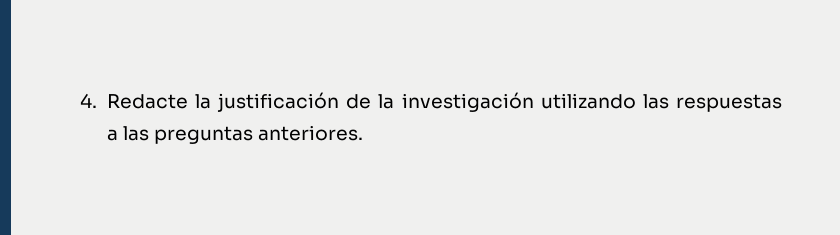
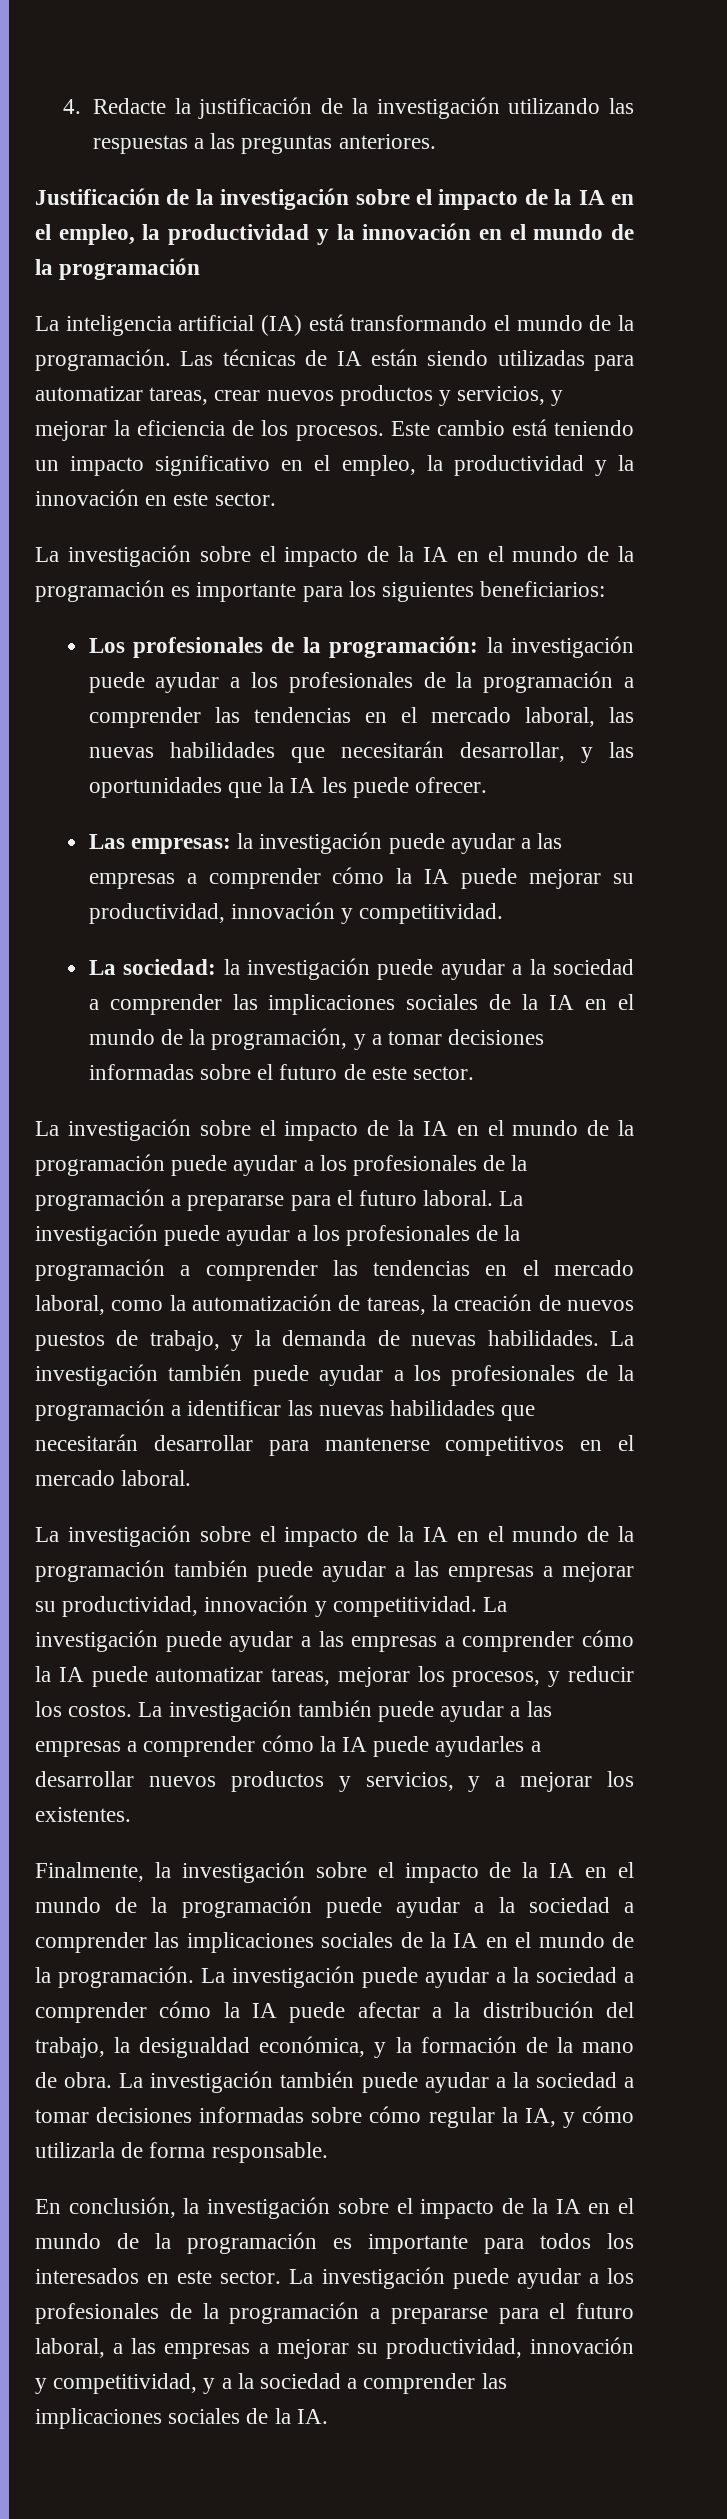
+ Justificación de la investigación sobre el impacto de la IA en el empleo, la productividad y la innovación en el mundo de la programación
+ La inteligencia artificial (IA) está transformando el mundo de la programación. Las técnicas de IA están siendo utilizadas para automatizar tareas, crear nuevos productos y servicios, y mejorar la eficiencia de los procesos. Este cambio está teniendo un impacto significativo en el empleo, la productividad y la innovación en este sector.
+ La investigación sobre el impacto de la IA en el mundo de la programación es importante para los siguientes beneficiarios:
+ Los profesionales de la programación: la investigación puede ayudar a los profesionales de la programación a comprender las tendencias en el mercado laboral, las nuevas habilidades que necesitarán desarrollar, y las oportunidades que la IA les puede ofrecer.
+ Las empresas: la investigación puede ayudar a las empresas a comprender cómo la IA puede mejorar su productividad, innovación y competitividad.
+ La sociedad: la investigación puede ayudar a la sociedad a comprender las implicaciones sociales de la IA en el mundo de la programación, y a tomar decisiones informadas sobre el futuro de este sector.
+ La investigación sobre el impacto de la IA en el mundo de la programación puede ayudar a los profesionales de la programación a prepararse para el futuro laboral. La investigación puede ayudar a los profesionales de la programación a comprender las tendencias en el mercado laboral, como la automatización de tareas, la creación de nuevos puestos de trabajo, y la demanda de nuevas habilidades. La investigación también puede ayudar a los profesionales de la programación a identificar las nuevas habilidades que necesitarán desarrollar para mantenerse competitivos en el mercado laboral.
+ La investigación sobre el impacto de la IA en el mundo de la programación también puede ayudar a las empresas a mejorar su productividad, innovación y competitividad. La investigación puede ayudar a las empresas a comprender cómo la IA puede automatizar tareas, mejorar los procesos, y reducir los costos. La investigación también puede ayudar a las empresas a comprender cómo la IA puede ayudarles a desarrollar nuevos productos y servicios, y a mejorar los existentes.
+ Finalmente, la investigación sobre el impacto de la IA en el mundo de la programación puede ayudar a la sociedad a comprender las implicaciones sociales de la IA en el mundo de la programación. La investigación puede ayudar a la sociedad a comprender cómo la IA puede afectar a la distribución del trabajo, la desigualdad económica, y la formación de la mano de obra. La investigación también puede ayudar a la sociedad a tomar decisiones informadas sobre cómo regular la IA, y cómo utilizarla de forma responsable.
+ En conclusión, la investigación sobre el impacto de la IA en el mundo de la programación es importante para todos los interesados en este sector. La investigación puede ayudar a los profesionales de la programación a prepararse para el futuro laboral, a las empresas a mejorar su productividad, innovación y competitividad, y a la sociedad a comprender las implicaciones sociales de la IA.

